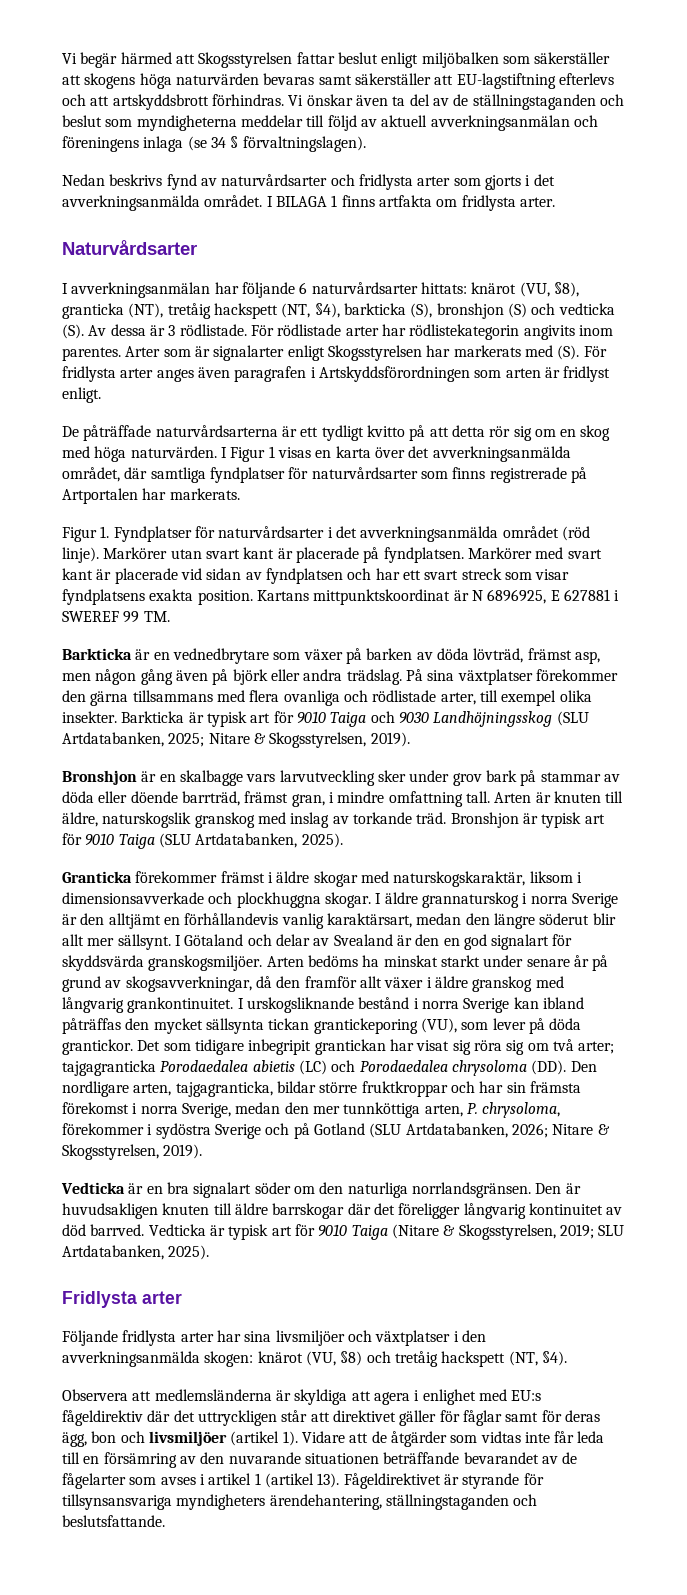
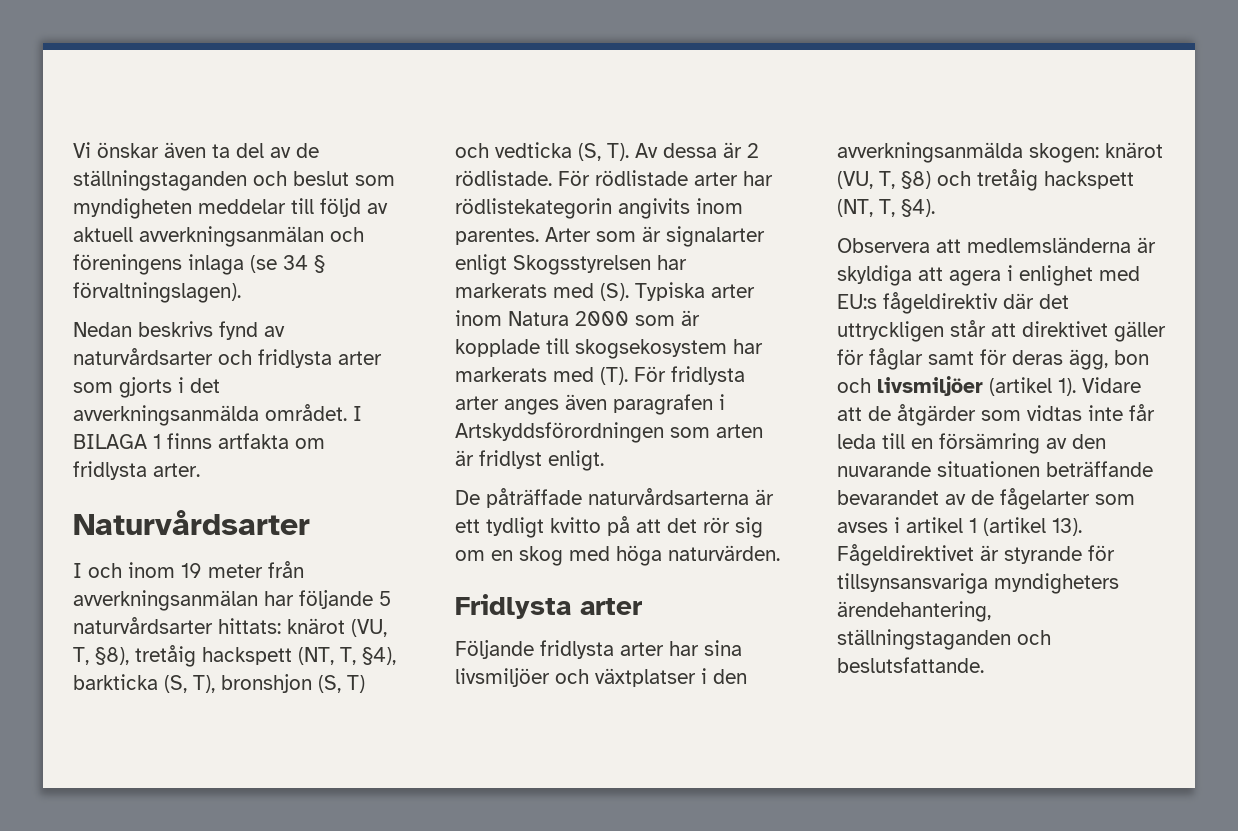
- Vi begär härmed att Skogsstyrelsen fattar beslut enligt miljöbalken som säkerställer att skogens höga naturvärden bevaras samt säkerställer att EU-lagstiftning efterlevs och att artskyddsbrott förhindras. Vi önskar även ta del av de ställningstaganden och beslut som myndigheterna meddelar till följd av aktuell avverkningsanmälan och föreningens inlaga (se 34 § förvaltningslagen).
+ Vi önskar även ta del av de ställningstaganden och beslut som myndigheten meddelar till följd av aktuell avverkningsanmälan och föreningens inlaga (se 34 § förvaltningslagen).
- I avverkningsanmälan har följande 6 naturvårdsarter hittats: knärot (VU, §8), granticka (NT), tretåig hackspett (NT, §4), barkticka (S), bronshjon (S) och vedticka (S). Av dessa är 3 rödlistade.
+ I och inom 19 meter från avverkningsanmälan har följande 5 naturvårdsarter hittats: knärot (VU, T, §8), tretåig hackspett (NT, T, §4), barkticka (S, T), bronshjon (S, T) och vedticka (S, T). Av dessa är 2 rödlistade.
- Arter som är signalarter enligt Skogsstyrelsen har markerats med (S). För fridlysta arter anges även paragrafen i Artskyddsförordningen som arten är fridlyst enligt.
+ Arter som är signalarter enligt Skogsstyrelsen har markerats med (S). Typiska arter inom Natura 2000 som är kopplade till skogsekosystem har markerats med (T). För fridlysta arter anges även paragrafen i Artskyddsförordningen som arten är fridlyst enligt.
- De påträffade naturvårdsarterna är ett tydligt kvitto på att detta rör sig om en skog med höga naturvärden. I Figur 1 visas en karta över det avverkningsanmälda området, där samtliga fyndplatser för naturvårdsarter som finns registrerade på Artportalen har markerats.
- Figur 1. Fyndplatser för naturvårdsarter i det avverkningsanmälda området (röd linje). Markörer utan svart kant är placerade på fyndplatsen. Markörer med svart kant är placerade vid sidan av fyndplatsen och har ett svart streck som visar fyndplatsens exakta position. Kartans mittpunktskoordinat är N 6896925, E 627881 i SWEREF 99 TM.
- Barkticka är en vednedbrytare som växer på barken av döda lövträd, främst asp, men någon gång även på björk eller andra trädslag. På sina växtplatser förekommer den gärna tillsammans med flera ovanliga och rödlistade arter, till exempel olika insekter. Barkticka är typisk art för 9010 Taiga och 9030 Landhöjningsskog (SLU Artdatabanken, 2025; Nitare & Skogsstyrelsen, 2019).
- Bronshjon är en skalbagge vars larvutveckling sker under grov bark på stammar av döda eller döende barrträd, främst gran, i mindre omfattning tall. Arten är knuten till äldre, naturskogslik granskog med inslag av torkande träd. Bronshjon är typisk art för 9010 Taiga (SLU Artdatabanken, 2025).
- Granticka förekommer främst i äldre skogar med naturskogskaraktär, liksom i dimensionsavverkade och plockhuggna skogar. I äldre grannaturskog i norra Sverige är den alltjämt en förhållandevis vanlig karaktärsart, medan den längre söderut blir allt mer sällsynt. I Götaland och delar av Svealand är den en god signalart för skyddsvärda granskogsmiljöer. Arten bedöms ha minskat starkt under senare år på grund av skogsavverkningar, då den framför allt växer i äldre granskog med långvarig grankontinuitet. I urskogsliknande bestånd i norra Sverige kan ibland påträffas den mycket sällsynta tickan grantickeporing (VU), som lever på döda grantickor. Det som tidigare inbegripit grantickan har visat sig röra sig om två arter; tajgagranticka Porodaedalea abietis (LC) och Porodaedalea chrysoloma (DD). Den nordligare arten, tajgagranticka, bildar större fruktkroppar och har sin främsta förekomst i norra Sverige, medan den mer tunnköttiga arten, P. chrysoloma, förekommer i sydöstra Sverige och på Gotland (SLU Artdatabanken, 2026; Nitare & Skogsstyrelsen, 2019).
- Vedticka är en bra signalart söder om den naturliga norrlandsgränsen. Den är huvudsakligen knuten till äldre barrskogar där det föreligger långvarig kontinuitet av död barrved. Vedticka är typisk art för 9010 Taiga (Nitare & Skogsstyrelsen, 2019; SLU Artdatabanken, 2025).
+ De påträffade naturvårdsarterna är ett tydligt kvitto på att det rör sig om en skog med höga naturvärden.
- Följande fridlysta arter har sina livsmiljöer och växtplatser i den avverkningsanmälda skogen: knärot (VU, §8) och tretåig hackspett (NT, §4).
+ Följande fridlysta arter har sina livsmiljöer och växtplatser i den avverkningsanmälda skogen: knärot (VU, T, §8) och tretåig hackspett (NT, T, §4).

